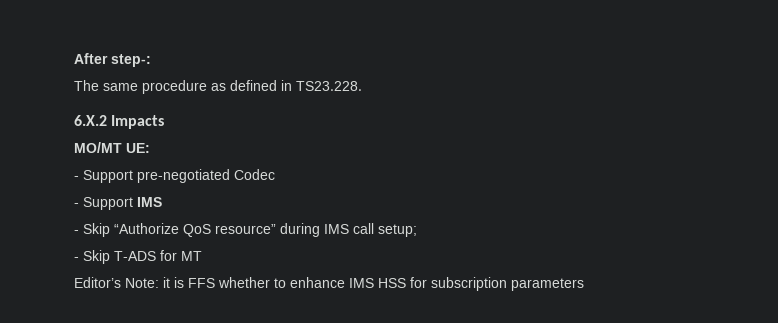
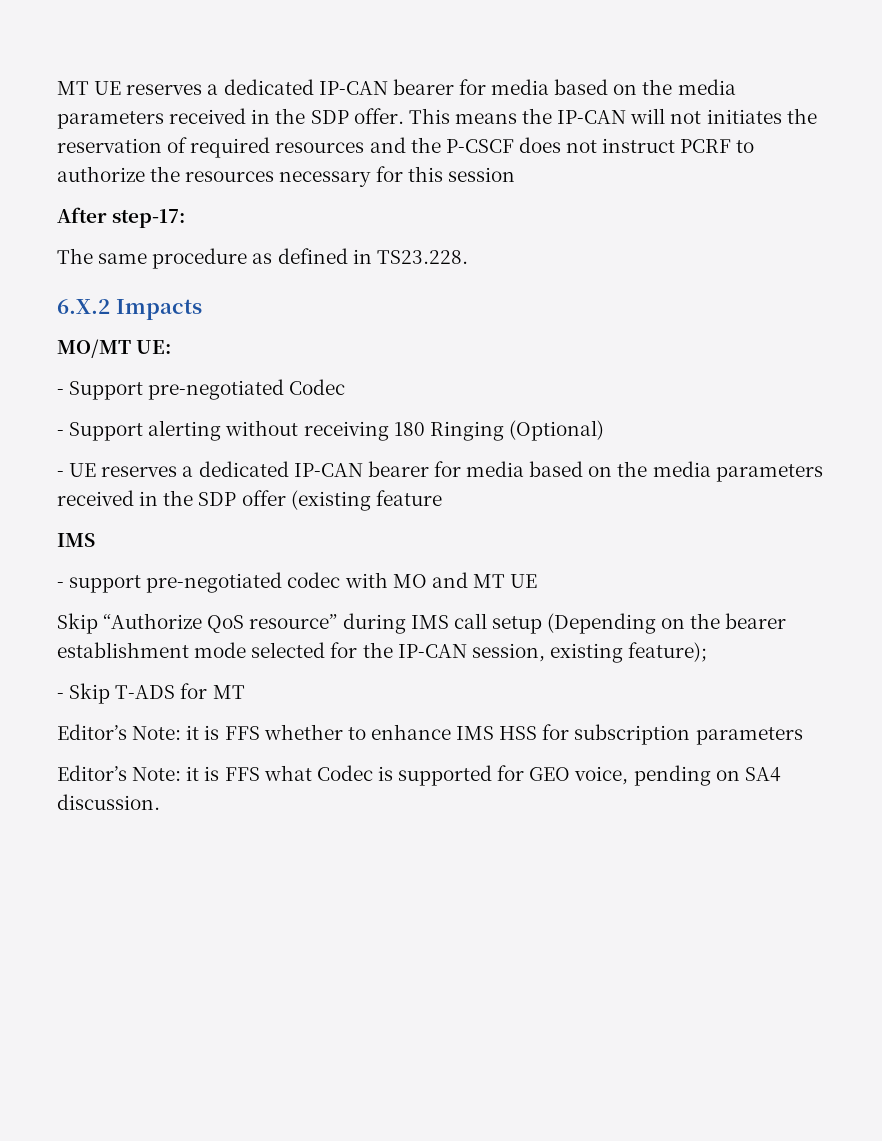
- After step-:
+ MT UE reserves a dedicated IP-CAN bearer for media based on the media parameters received in the SDP offer. This means the IP-CAN will not initiates the reservation of required resources and the P-CSCF does not instruct PCRF to authorize the resources necessary for this session
+ After step-17:
- - Support IMS
- - Skip “Authorize QoS resource” during IMS call setup;
+ - Support alerting without receiving 180 Ringing (Optional)
+ - UE reserves a dedicated IP-CAN bearer for media based on the media parameters received in the SDP offer (existing feature
+ IMS
+ - support pre-negotiated codec with MO and MT UE
+ Skip “Authorize QoS resource” during IMS call setup (Depending on the bearer establishment mode selected for the IP-CAN session, existing feature);
+ Editor’s Note: it is FFS what Codec is supported for GEO voice, pending on SA4 discussion.

